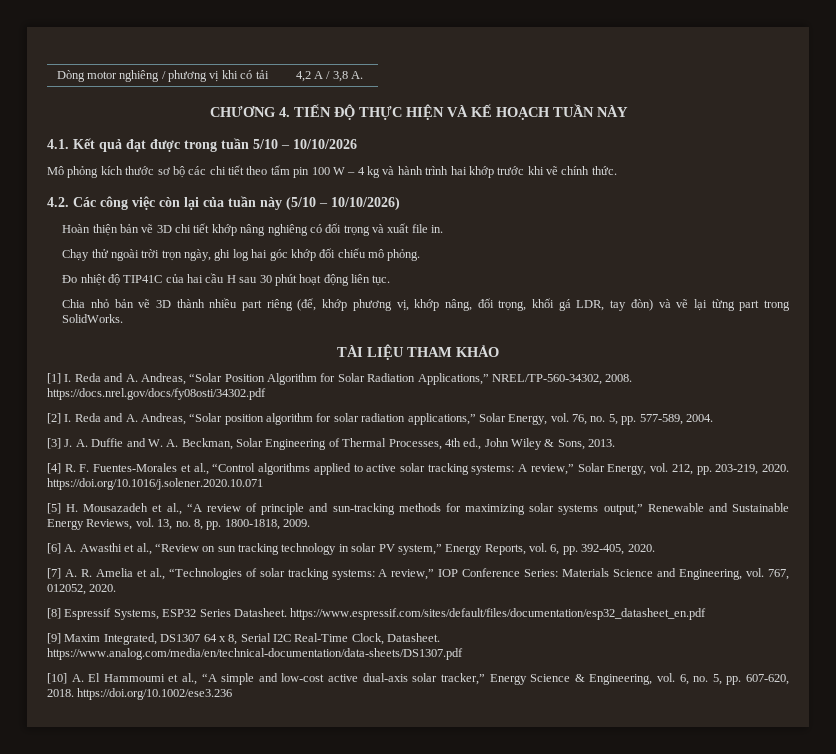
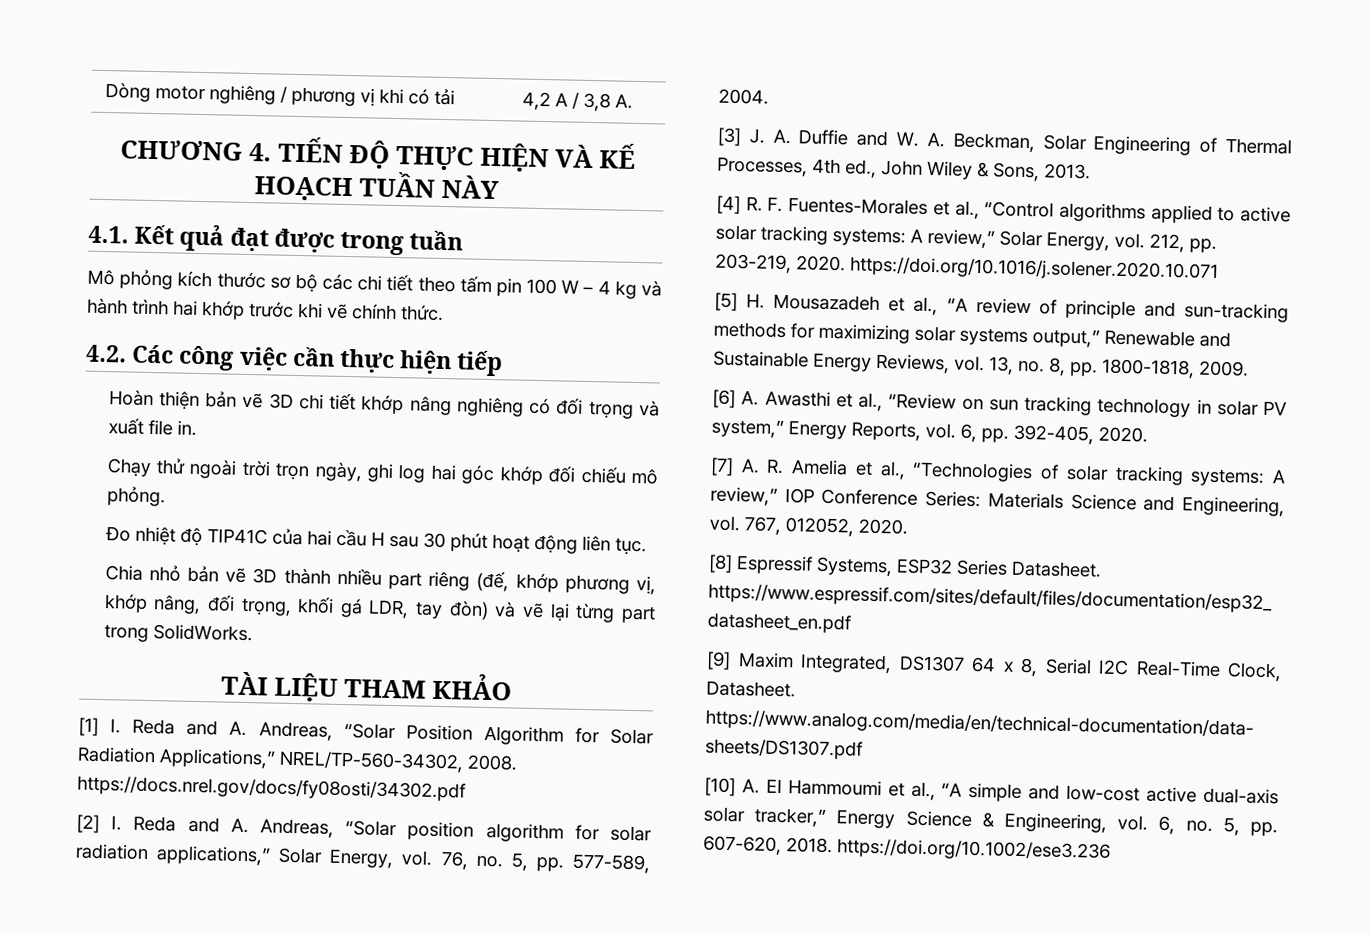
- 4.1. Kết quả đạt được trong tuần 5/10 – 10/10/2026
+ 4.1. Kết quả đạt được trong tuần
- 4.2. Các công việc còn lại của tuần này (5/10 – 10/10/2026)
+ 4.2. Các công việc cần thực hiện tiếp

